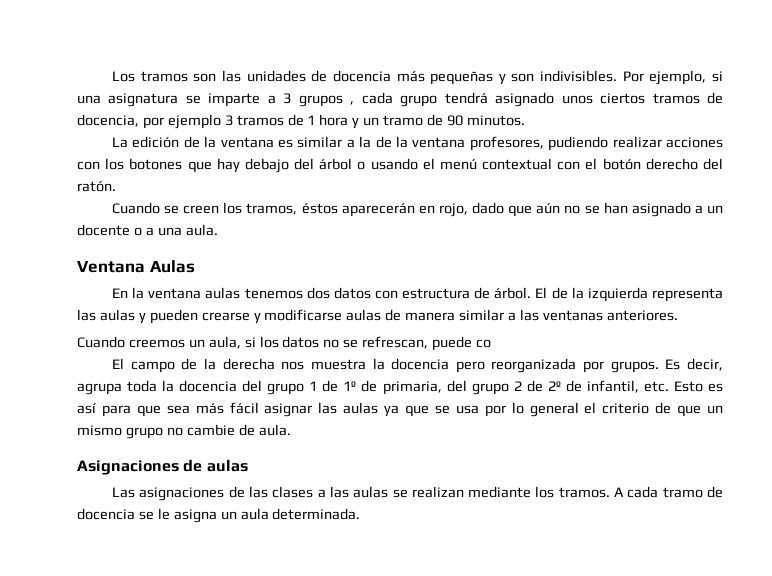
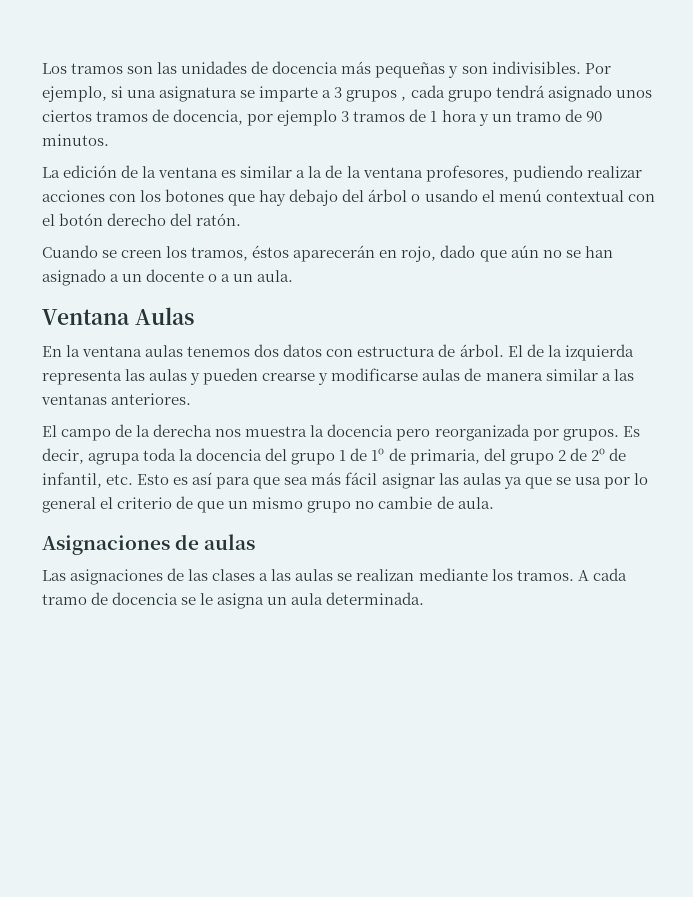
- Cuando se creen los tramos, éstos aparecerán en rojo, dado que aún no se han asignado a un docente o a una aula.
+ Cuando se creen los tramos, éstos aparecerán en rojo, dado que aún no se han asignado a un docente o a un aula.
- Cuando creemos un aula, si los datos no se refrescan, puede co

